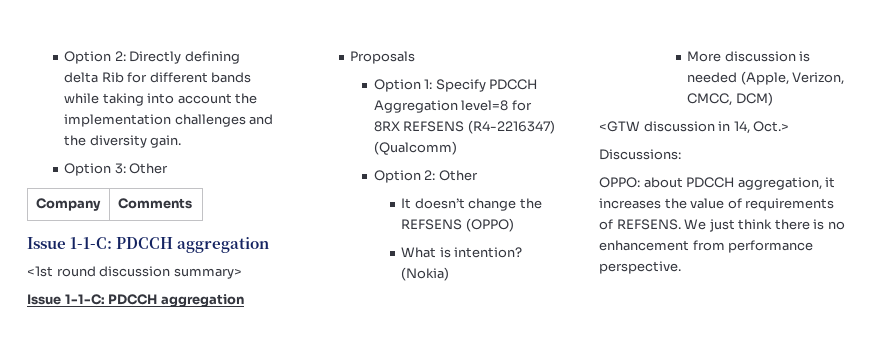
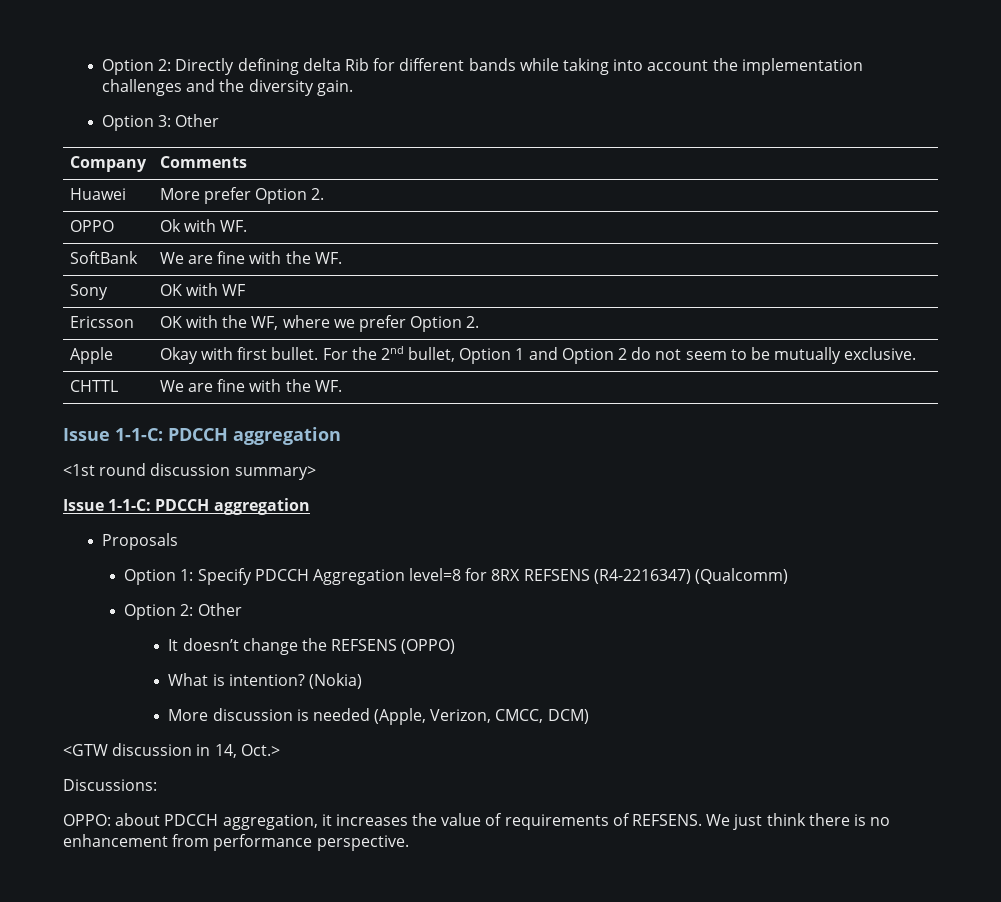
+ Huawei | More prefer Option 2.
+ OPPO | Ok with WF.
+ SoftBank | We are fine with the WF.
+ Sony | OK with WF
+ Ericsson | OK with the WF, where we prefer Option 2.
+ Apple | Okay with first bullet. For the 2nd bullet, Option 1 and Option 2 do not seem to be mutually exclusive.
+ CHTTL | We are fine with the WF.

